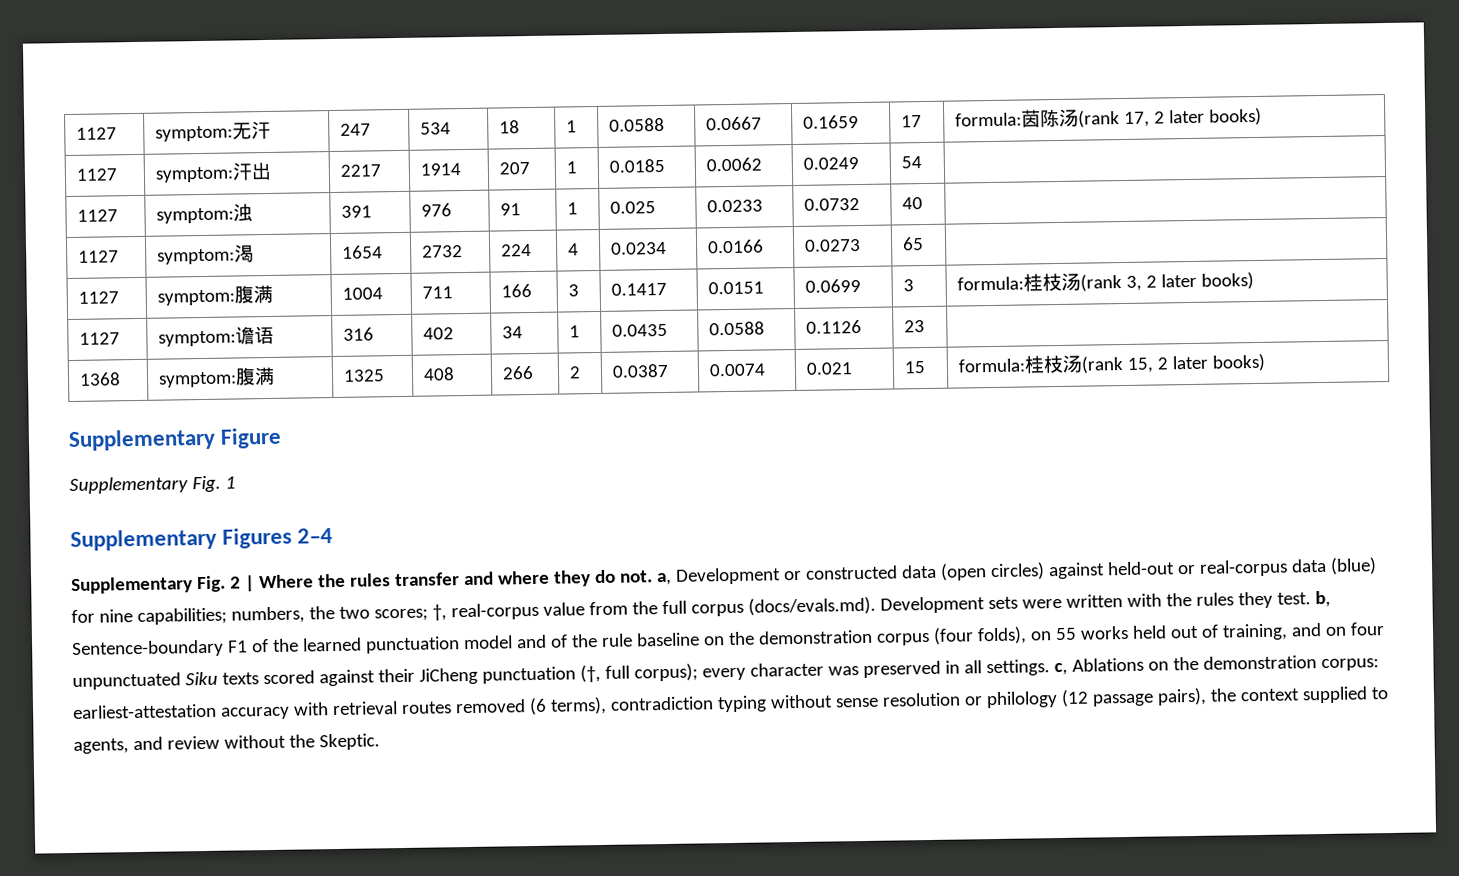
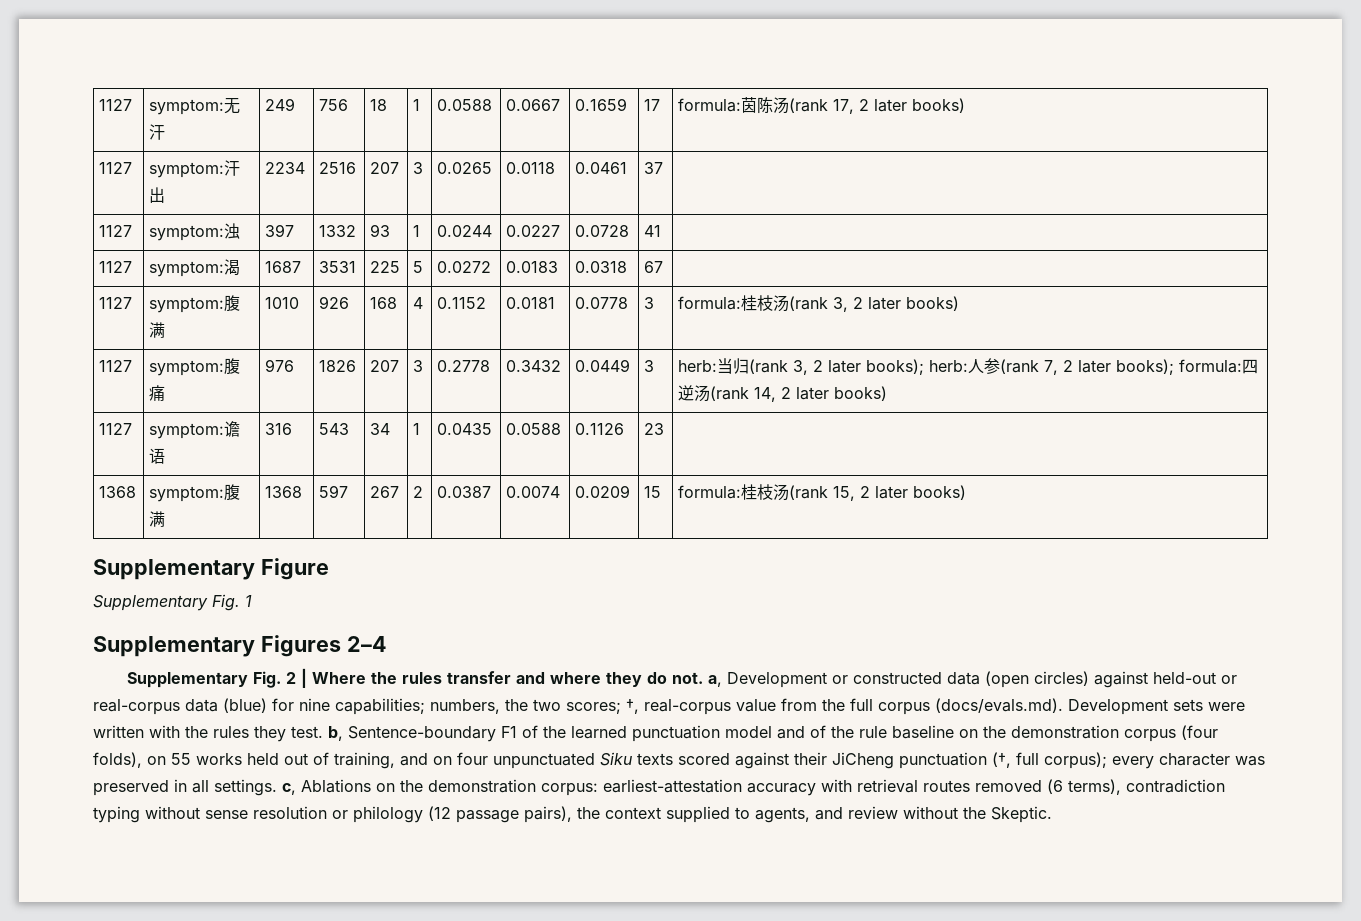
- 1127 | symptom:无汗 | 247 | 534 | 18 | 1 | 0.0588 | 0.0667 | 0.1659 | 17 | formula:茵陈汤(rank 17, 2 later books)
+ 1127 | symptom:无汗 | 249 | 756 | 18 | 1 | 0.0588 | 0.0667 | 0.1659 | 17 | formula:茵陈汤(rank 17, 2 later books)
- 1127 | symptom:汗出 | 2217 | 1914 | 207 | 1 | 0.0185 | 0.0062 | 0.0249 | 54 |
- 1127 | symptom:浊 | 391 | 976 | 91 | 1 | 0.025 | 0.0233 | 0.0732 | 40 |
- 1127 | symptom:渴 | 1654 | 2732 | 224 | 4 | 0.0234 | 0.0166 | 0.0273 | 65 |
- 1127 | symptom:腹满 | 1004 | 711 | 166 | 3 | 0.1417 | 0.0151 | 0.0699 | 3 | formula:桂枝汤(rank 3, 2 later books)
+ 1127 | symptom:汗出 | 2234 | 2516 | 207 | 3 | 0.0265 | 0.0118 | 0.0461 | 37 |
+ 1127 | symptom:浊 | 397 | 1332 | 93 | 1 | 0.0244 | 0.0227 | 0.0728 | 41 |
+ 1127 | symptom:渴 | 1687 | 3531 | 225 | 5 | 0.0272 | 0.0183 | 0.0318 | 67 |
+ 1127 | symptom:腹满 | 1010 | 926 | 168 | 4 | 0.1152 | 0.0181 | 0.0778 | 3 | formula:桂枝汤(rank 3, 2 later books)
+ 1127 | symptom:腹痛 | 976 | 1826 | 207 | 3 | 0.2778 | 0.3432 | 0.0449 | 3 | herb:当归(rank 3, 2 later books); herb:人参(rank 7, 2 later books); formula:四逆汤(rank 14, 2 later books)
- 1127 | symptom:谵语 | 316 | 402 | 34 | 1 | 0.0435 | 0.0588 | 0.1126 | 23 |
+ 1127 | symptom:谵语 | 316 | 543 | 34 | 1 | 0.0435 | 0.0588 | 0.1126 | 23 |
- 1368 | symptom:腹满 | 1325 | 408 | 266 | 2 | 0.0387 | 0.0074 | 0.021 | 15 | formula:桂枝汤(rank 15, 2 later books)
+ 1368 | symptom:腹满 | 1368 | 597 | 267 | 2 | 0.0387 | 0.0074 | 0.0209 | 15 | formula:桂枝汤(rank 15, 2 later books)

